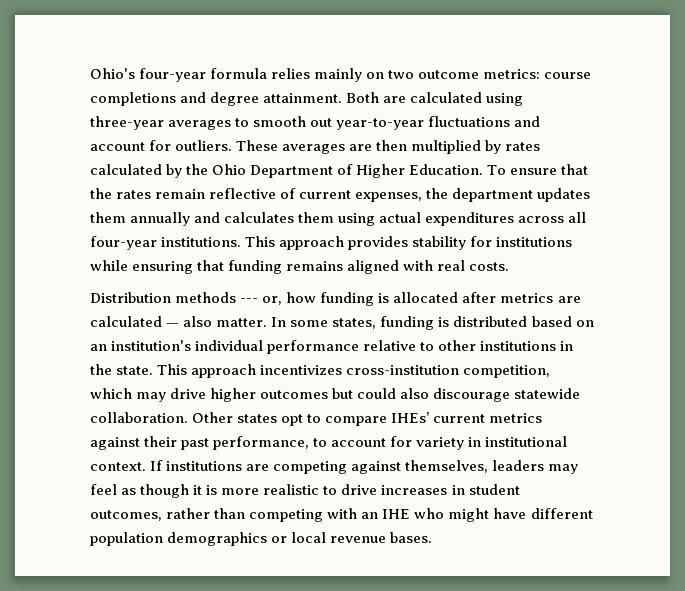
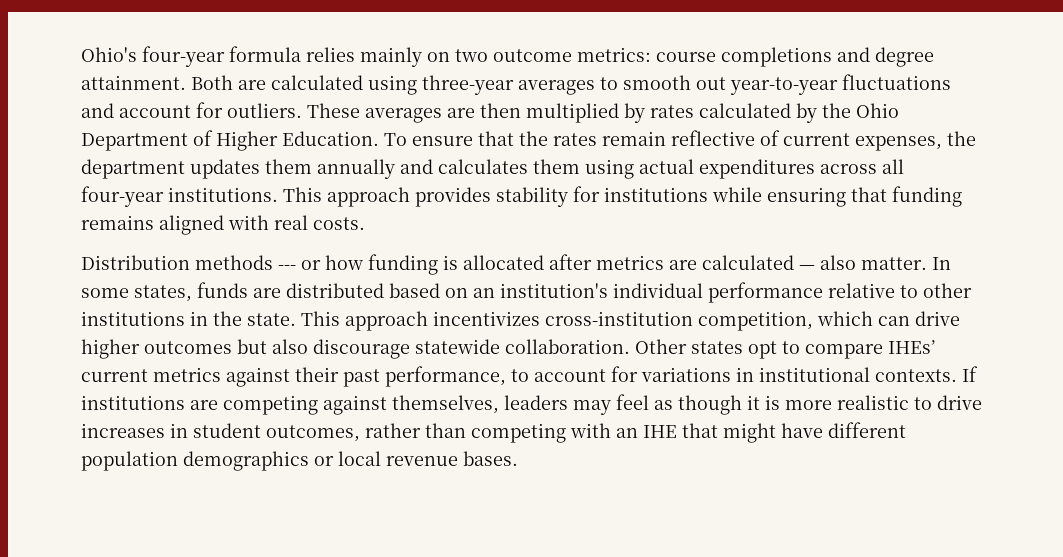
- Distribution methods --- or, how funding is allocated after metrics are calculated — also matter.
+ Distribution methods --- or how funding is allocated after metrics are calculated — also matter.
- In some states, funding is distributed based on an institution's individual performance relative to other institutions in the state.
+ In some states, funds are distributed based on an institution's individual performance relative to other institutions in the state.
- This approach incentivizes cross-institution competition, which may drive higher outcomes but could also discourage statewide collaboration.
+ This approach incentivizes cross-institution competition, which can drive higher outcomes but also discourage statewide collaboration.
- Other states opt to compare IHEs’ current metrics against their past performance, to account for variety in institutional context.
+ Other states opt to compare IHEs’ current metrics against their past performance, to account for variations in institutional contexts.
- If institutions are competing against themselves, leaders may feel as though it is more realistic to drive increases in student outcomes, rather than competing with an IHE who might have different population demographics or local revenue bases.
+ If institutions are competing against themselves, leaders may feel as though it is more realistic to drive increases in student outcomes, rather than competing with an IHE that might have different population demographics or local revenue bases.

